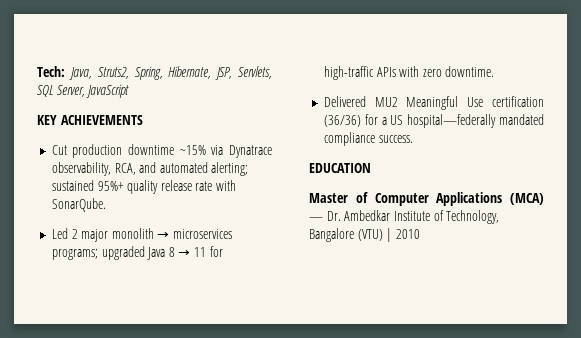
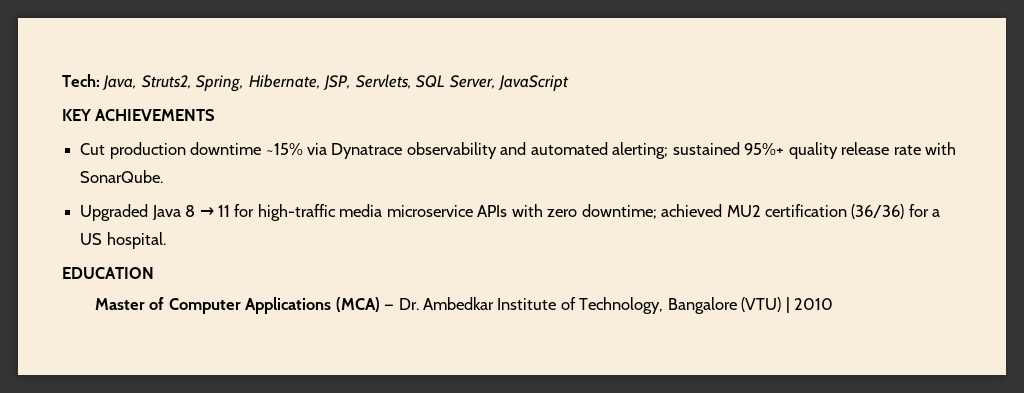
- Cut production downtime ~15% via Dynatrace observability, RCA, and automated alerting; sustained 95%+ quality release rate with SonarQube.
+ Cut production downtime ~15% via Dynatrace observability and automated alerting; sustained 95%+ quality release rate with SonarQube.
- Led 2 major monolith → microservices programs; upgraded Java 8 → 11 for high-traffic APIs with zero downtime.
- Delivered MU2 Meaningful Use certification (36/36) for a US hospital—federally mandated compliance success.
+ Upgraded Java 8 → 11 for high-traffic media microservice APIs with zero downtime; achieved MU2 certification (36/36) for a US hospital.

